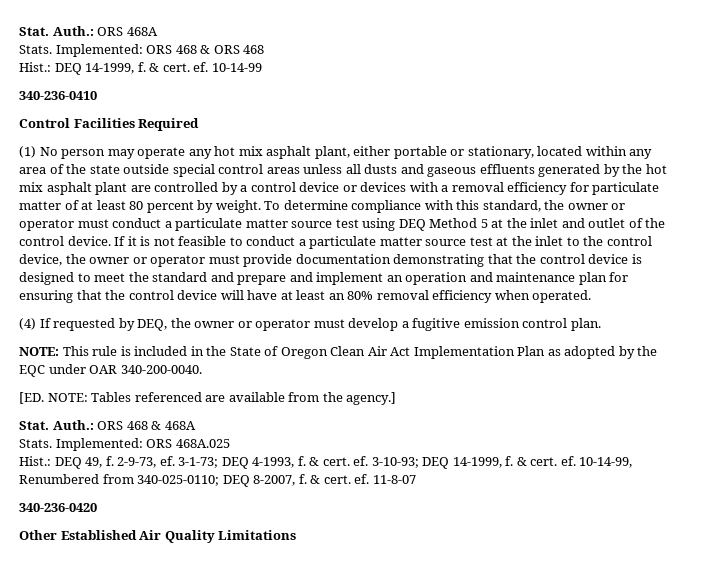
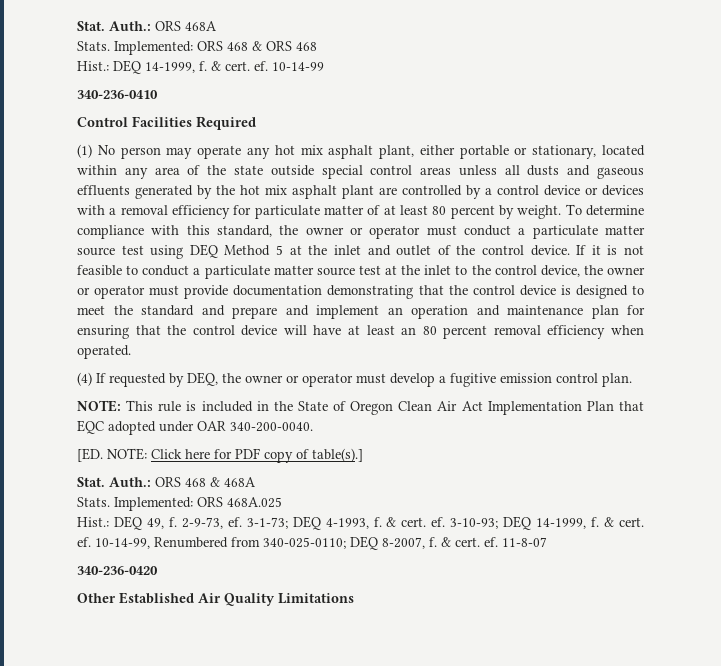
- If it is not feasible to conduct a particulate matter source test at the inlet to the control device, the owner or operator must provide documentation demonstrating that the control device is designed to meet the standard and prepare and implement an operation and maintenance plan for ensuring that the control device will have at least an 80% removal efficiency when operated.
+ If it is not feasible to conduct a particulate matter source test at the inlet to the control device, the owner or operator must provide documentation demonstrating that the control device is designed to meet the standard and prepare and implement an operation and maintenance plan for ensuring that the control device will have at least an 80 percent removal efficiency when operated.
- NOTE: This rule is included in the State of Oregon Clean Air Act Implementation Plan as adopted by the EQC under OAR 340-200-0040.
+ NOTE: This rule is included in the State of Oregon Clean Air Act Implementation Plan that EQC adopted under OAR 340-200-0040.
- [ED. NOTE: Tables referenced are available from the agency.]
+ [ED. NOTE: Click here for PDF copy of table(s).]

